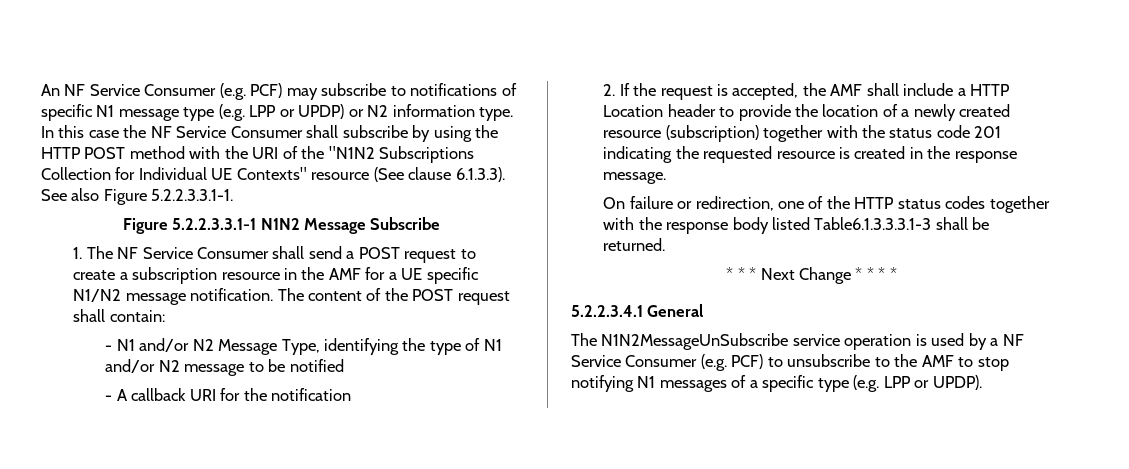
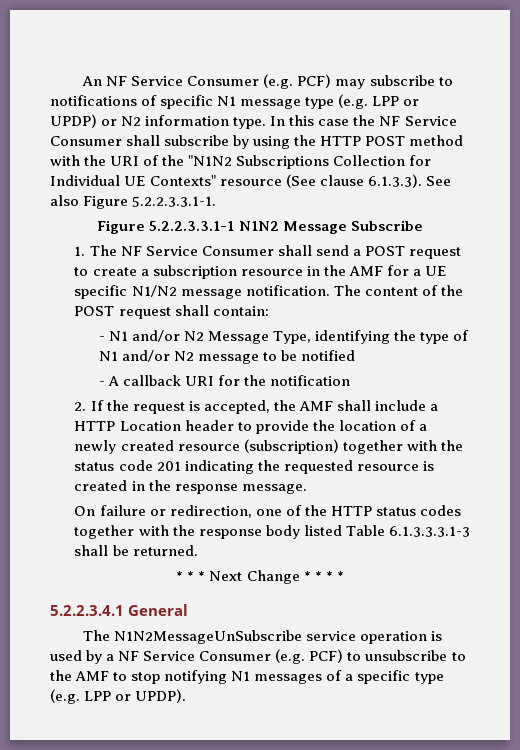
- On failure or redirection, one of the HTTP status codes together with the response body listed Table6.1.3.3.3.1-3 shall be returned.
+ On failure or redirection, one of the HTTP status codes together with the response body listed Table 6.1.3.3.3.1-3 shall be returned.

